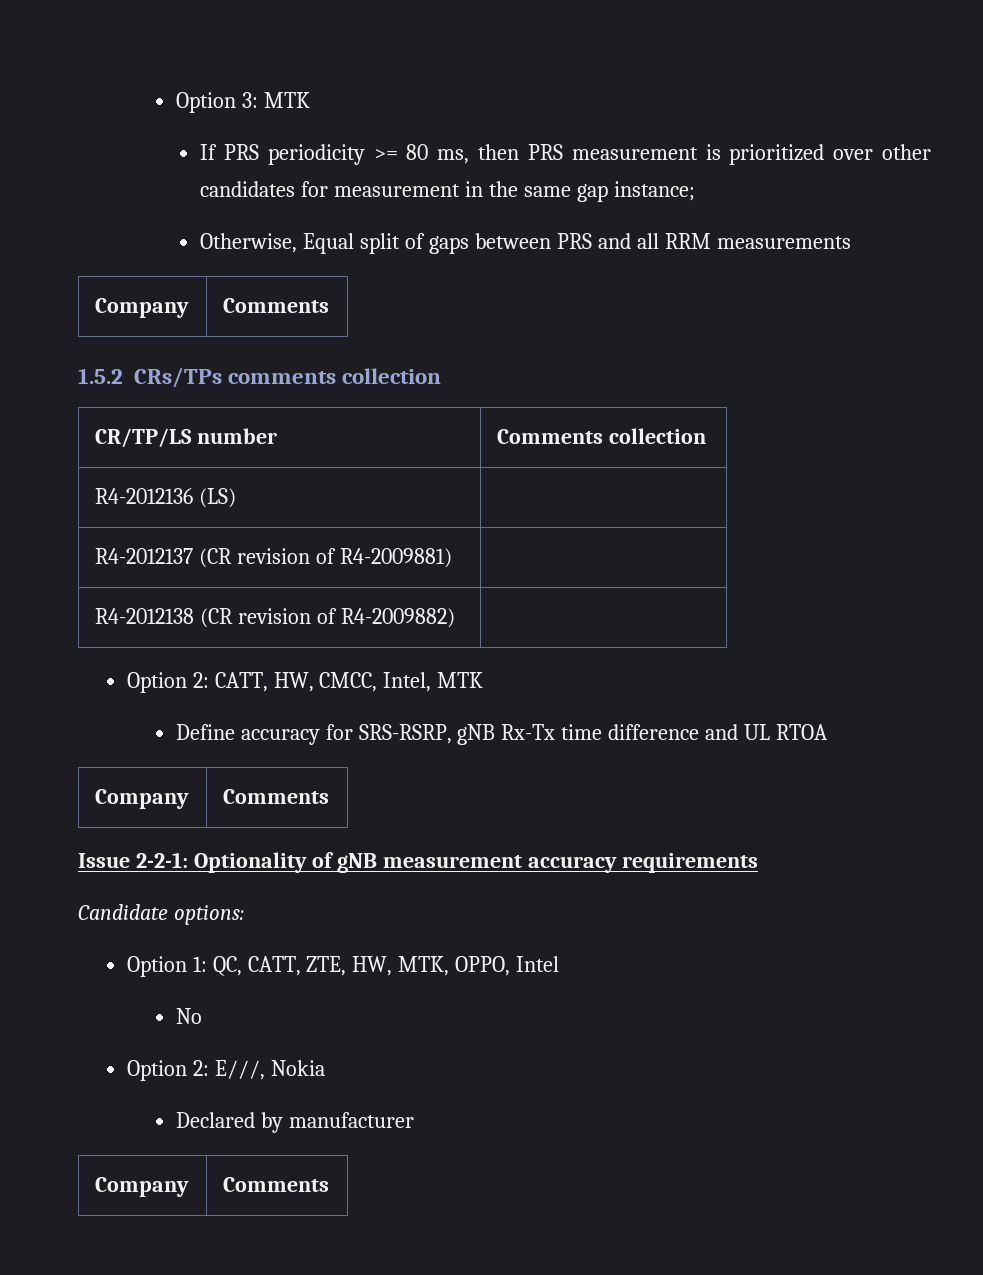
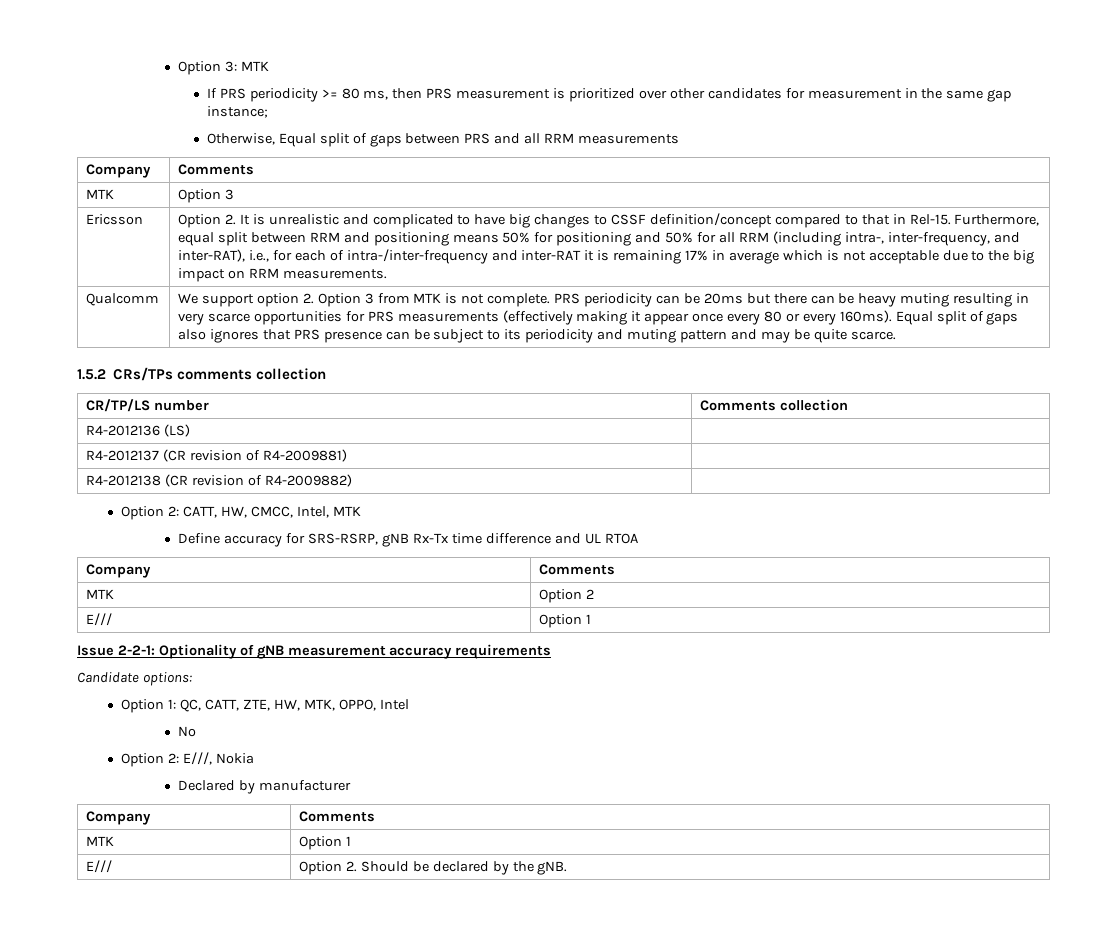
+ MTK | Option 3
+ Ericsson | Option 2. It is unrealistic and complicated to have big changes to CSSF definition/concept compared to that in Rel-15. Furthermore, equal split between RRM and positioning means 50% for positioning and 50% for all RRM (including intra-, inter-frequency, and inter-RAT), i.e., for each of intra-/inter-frequency and inter-RAT it is remaining 17% in average which is not acceptable due to the big impact on RRM measurements.
+ Qualcomm | We support option 2. Option 3 from MTK is not complete. PRS periodicity can be 20ms but there can be heavy muting resulting in very scarce opportunities for PRS measurements (effectively making it appear once every 80 or every 160ms). Equal split of gaps also ignores that PRS presence can be subject to its periodicity and muting pattern and may be quite scarce.
+ MTK | Option 2
+ E/// | Option 1
+ MTK | Option 1
+ E/// | Option 2. Should be declared by the gNB.

